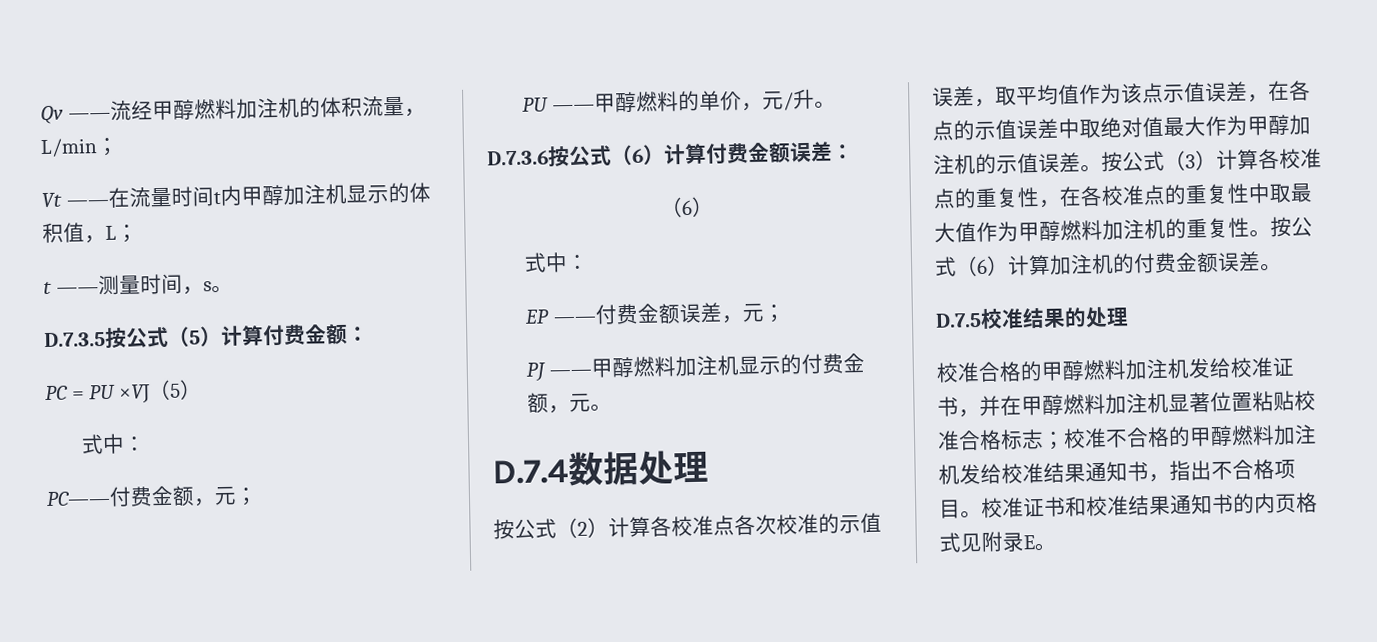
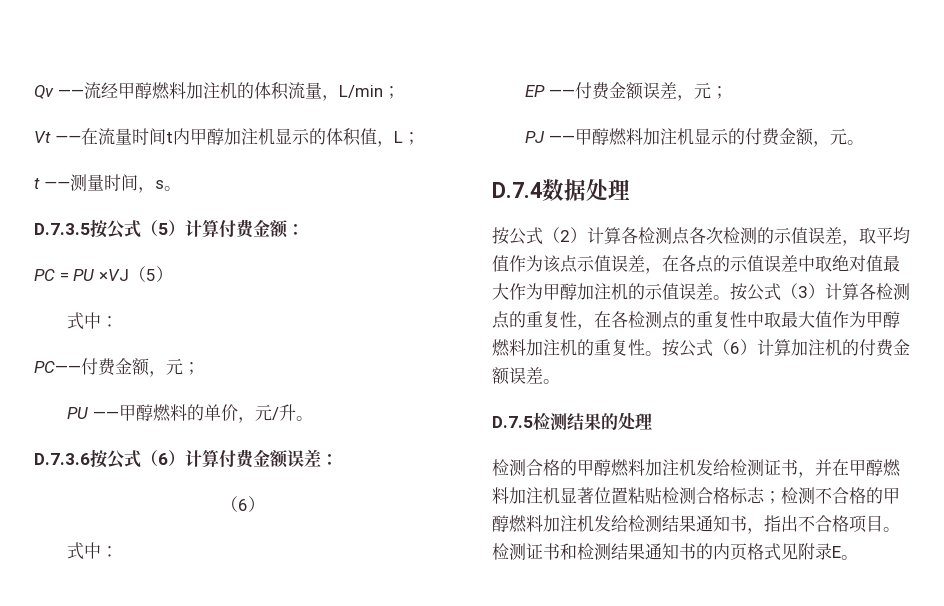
- 按公式（2）计算各校准点各次校准的示值误差，取平均值作为该点示值误差，在各点的示值误差中取绝对值最大作为甲醇加注机的示值误差。
+ 按公式（2）计算各检测点各次检测的示值误差，取平均值作为该点示值误差，在各点的示值误差中取绝对值最大作为甲醇加注机的示值误差。
- 按公式（3）计算各校准点的重复性，在各校准点的重复性中取最大值作为甲醇燃料加注机的重复性。
+ 按公式（3）计算各检测点的重复性，在各检测点的重复性中取最大值作为甲醇燃料加注机的重复性。
- D.7.5校准结果的处理
+ D.7.5检测结果的处理
- 校准合格的甲醇燃料加注机发给校准证书，并在甲醇燃料加注机显著位置粘贴校准合格标志；校准不合格的甲醇燃料加注机发给校准结果通知书，指出不合格项目。
+ 检测合格的甲醇燃料加注机发给检测证书，并在甲醇燃料加注机显著位置粘贴检测合格标志；检测不合格的甲醇燃料加注机发给检测结果通知书，指出不合格项目。
- 校准证书和校准结果通知书的内页格式见附录E。
+ 检测证书和检测结果通知书的内页格式见附录E。

